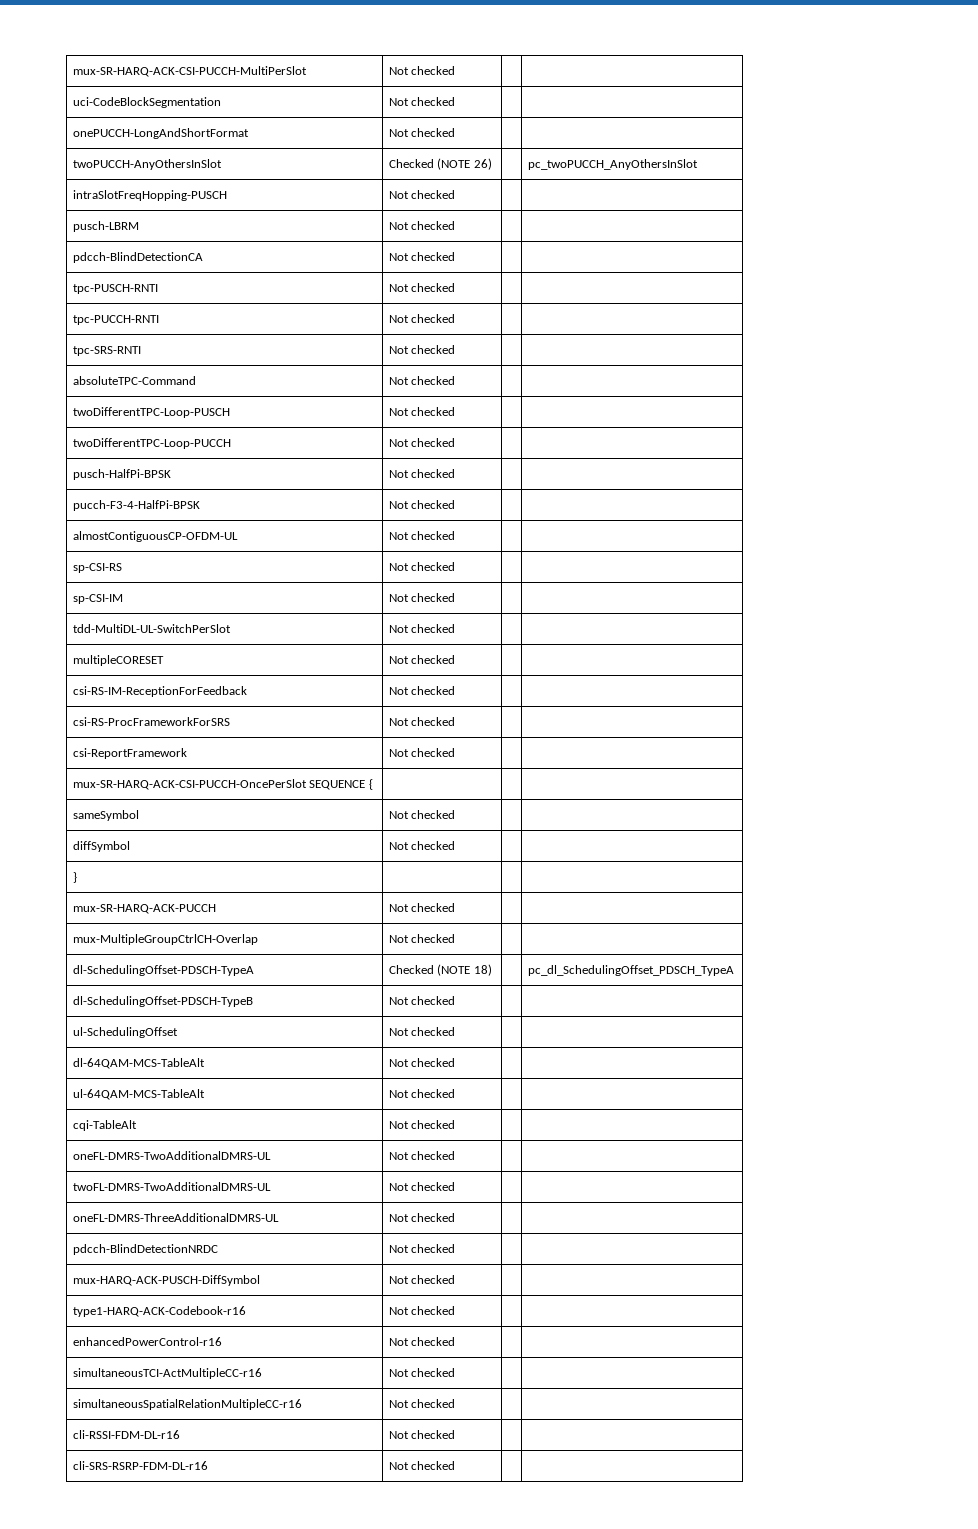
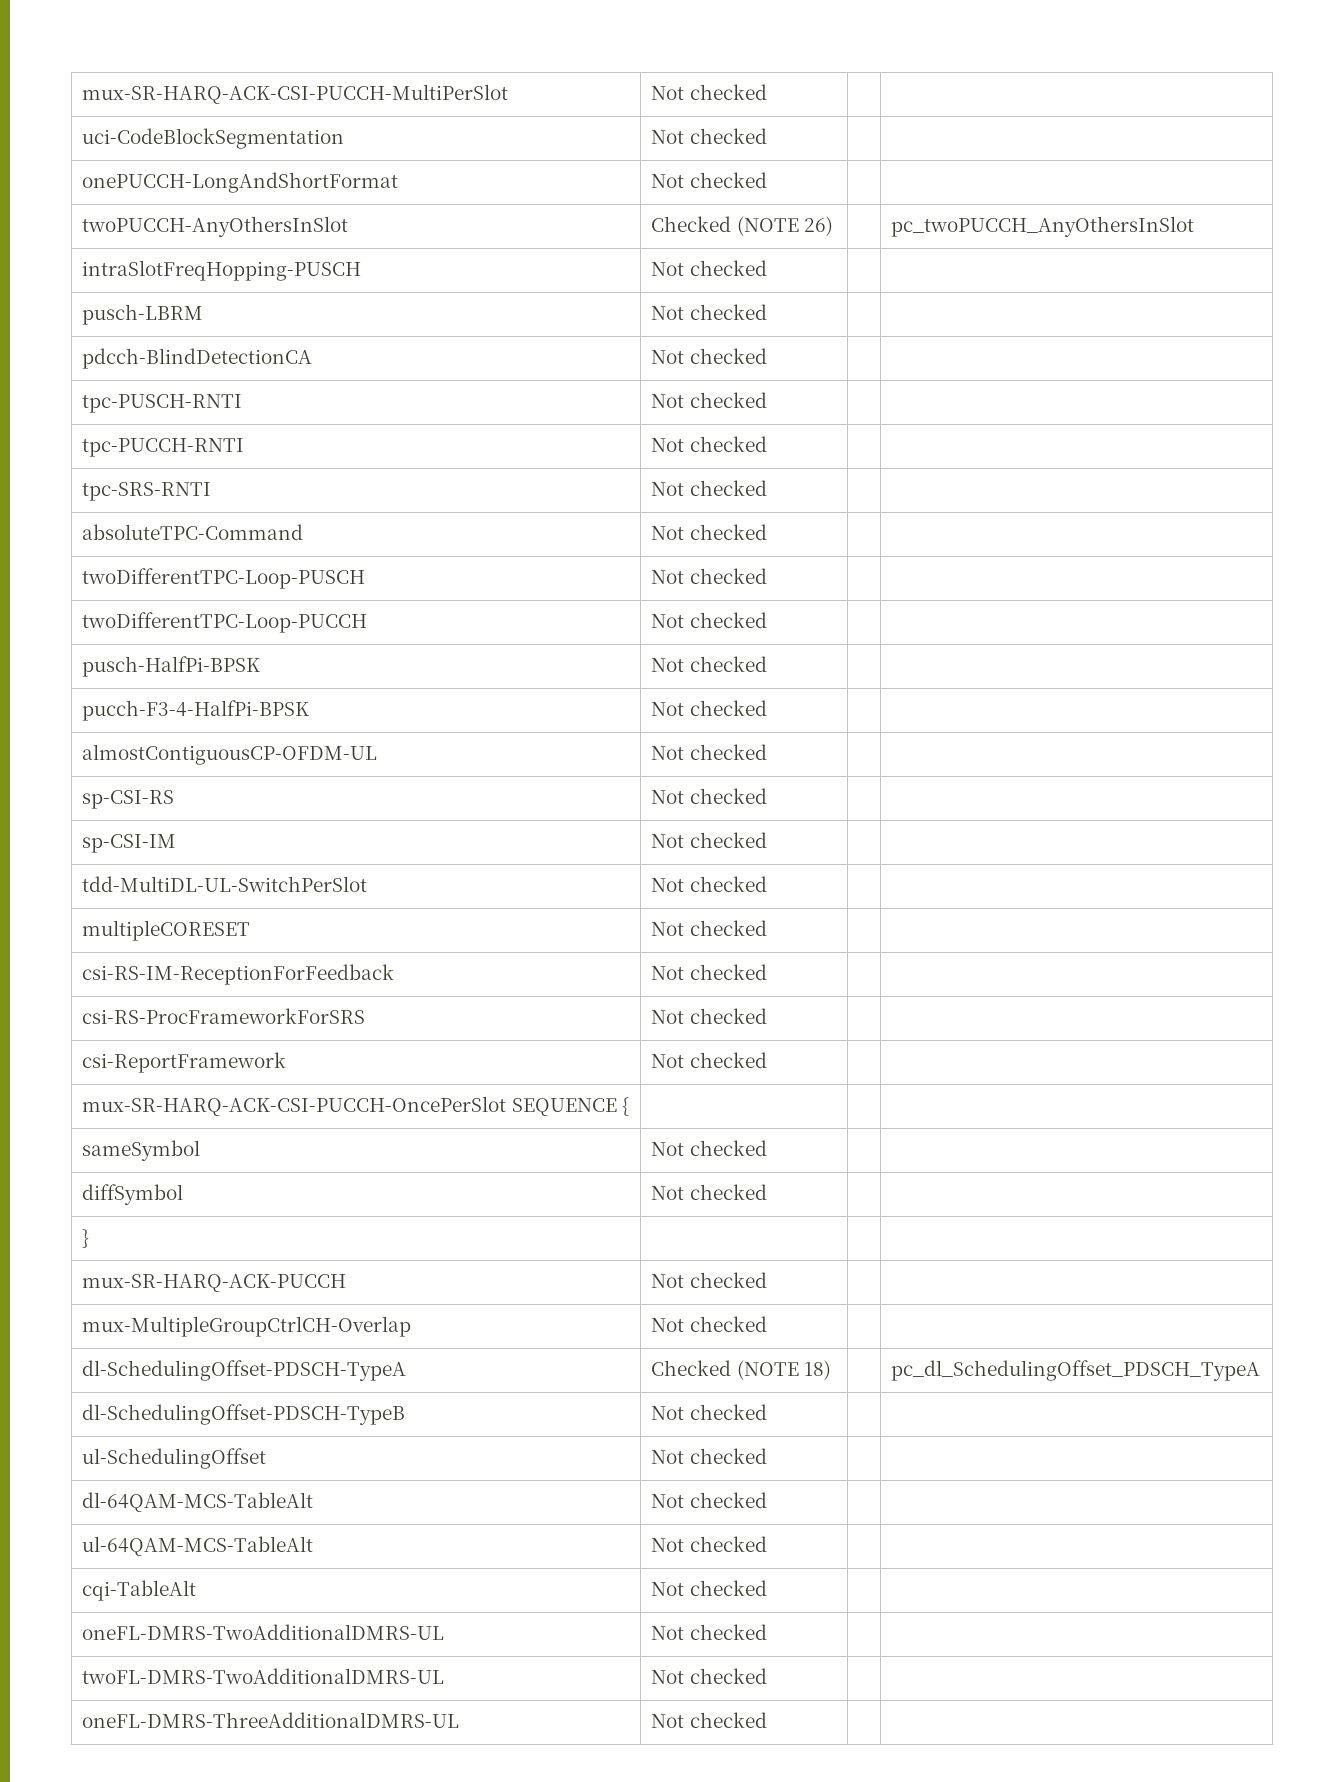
- pdcch-BlindDetectionNRDC | Not checked | |
- mux-HARQ-ACK-PUSCH-DiffSymbol | Not checked | |
- type1-HARQ-ACK-Codebook-r16 | Not checked | |
- enhancedPowerControl-r16 | Not checked | |
- simultaneousTCI-ActMultipleCC-r16 | Not checked | |
- simultaneousSpatialRelationMultipleCC-r16 | Not checked | |
- cli-RSSI-FDM-DL-r16 | Not checked | |
- cli-SRS-RSRP-FDM-DL-r16 | Not checked | |

